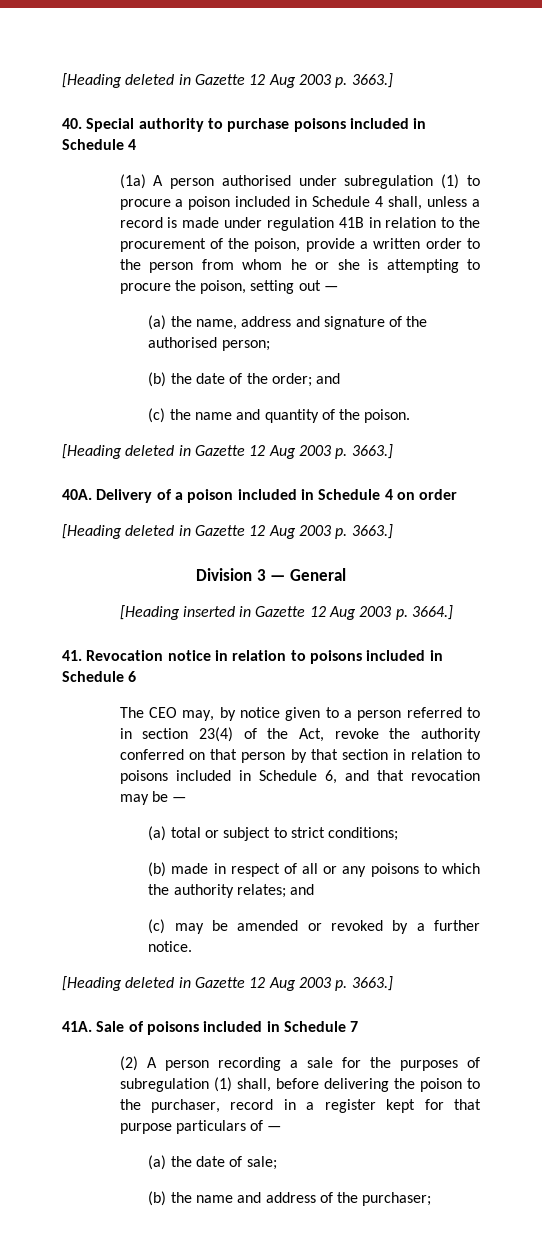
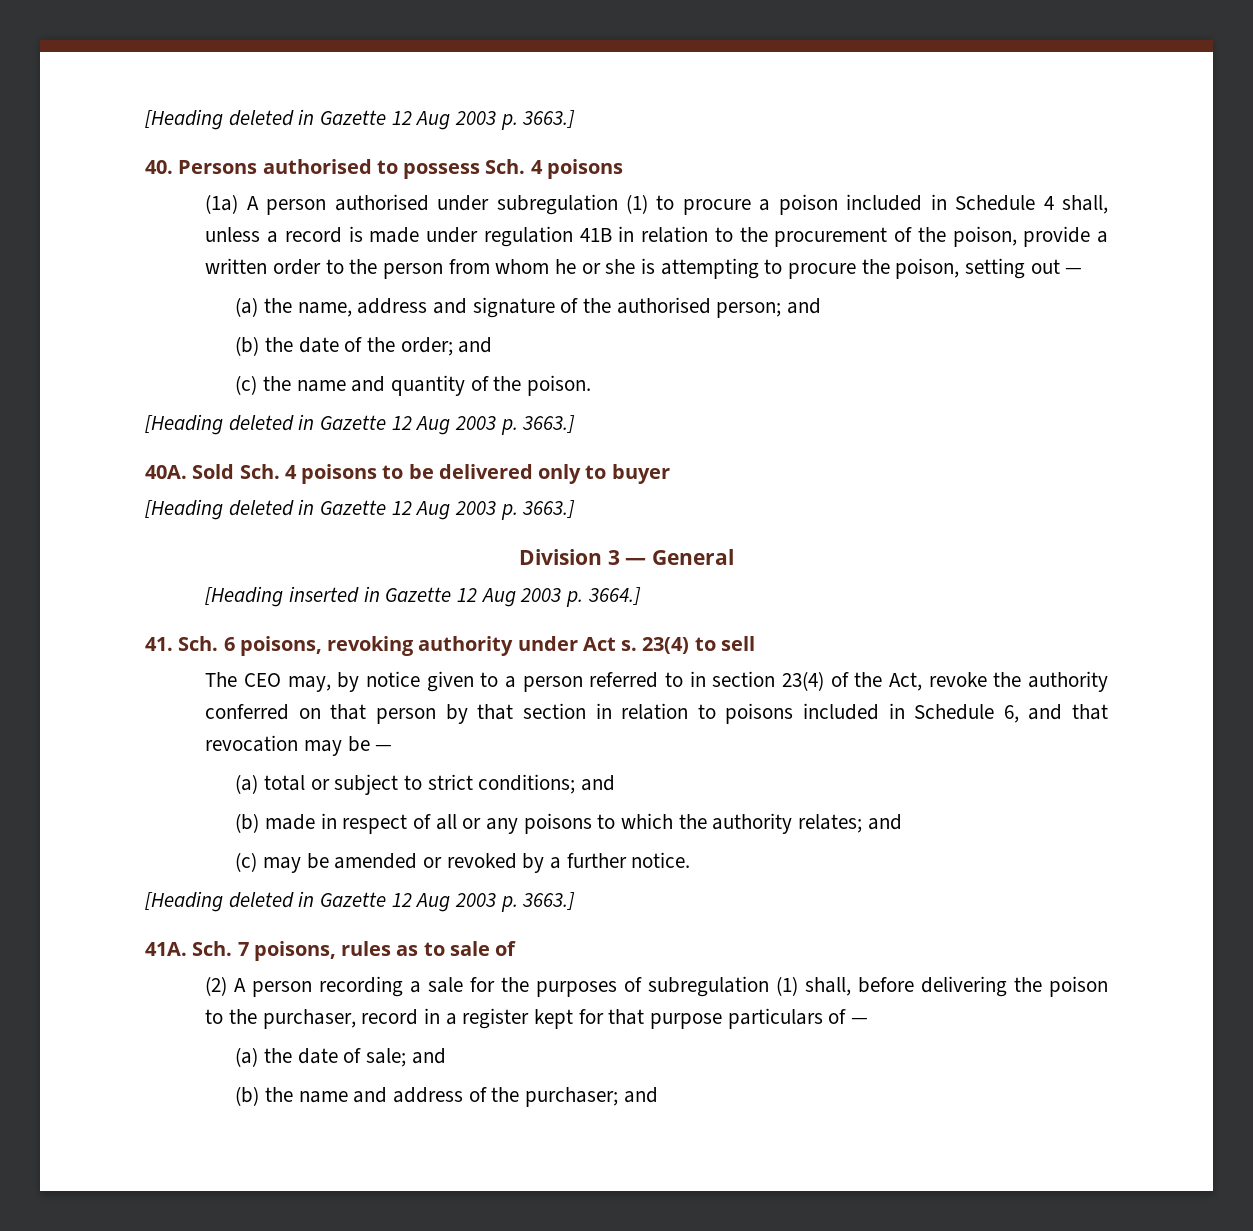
- 40. Special authority to purchase poisons included in Schedule 4
+ 40. Persons authorised to possess Sch. 4 poisons
- (a) the name, address and signature of the authorised person;
+ (a) the name, address and signature of the authorised person; and
- Delivery of a poison included in Schedule 4 on order
+ Sold Sch. 4 poisons to be delivered only to buyer
- 41. Revocation notice in relation to poisons included in Schedule 6
+ 41. Sch. 6 poisons, revoking authority under Act s. 23(4) to sell
- (a) total or subject to strict conditions;
+ (a) total or subject to strict conditions; and
- Sale of poisons included in Schedule 7
+ Sch. 7 poisons, rules as to sale of
- (a) the date of sale;
+ (a) the date of sale; and
- (b) the name and address of the purchaser;
+ (b) the name and address of the purchaser; and

